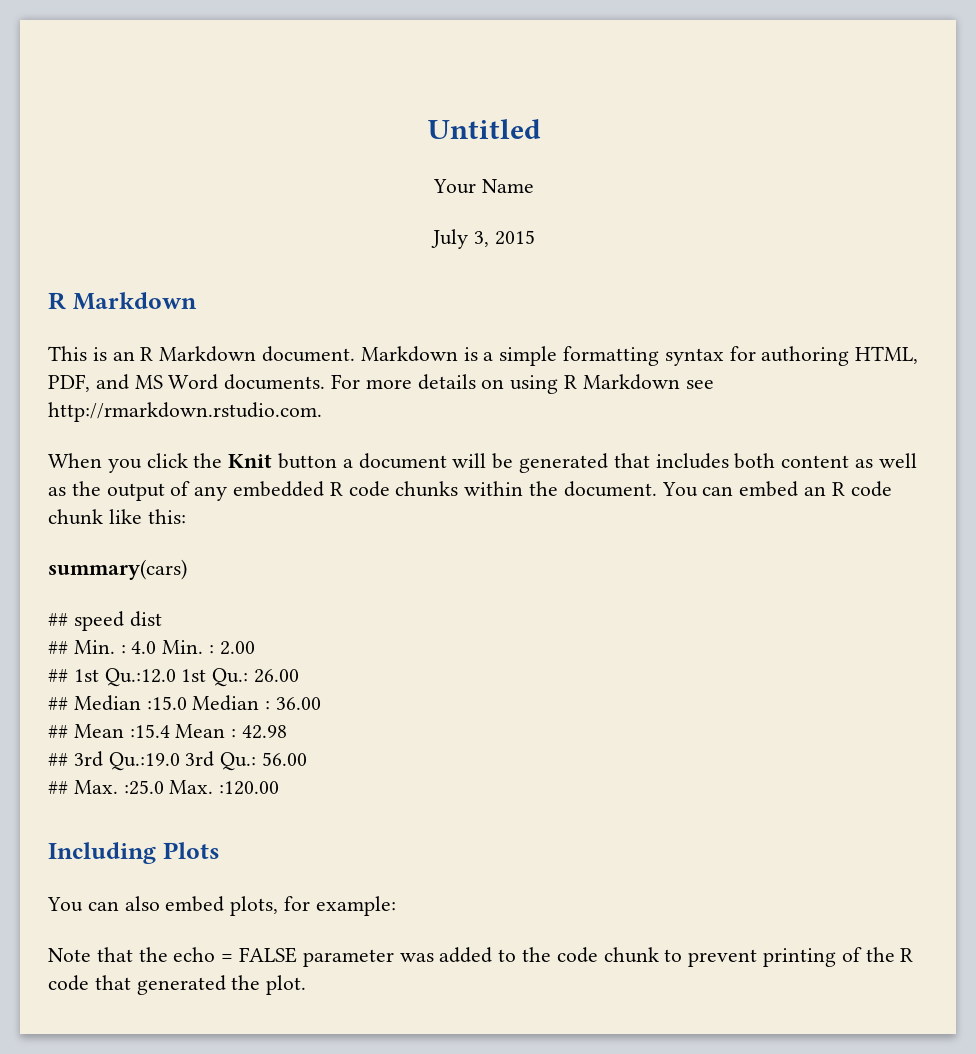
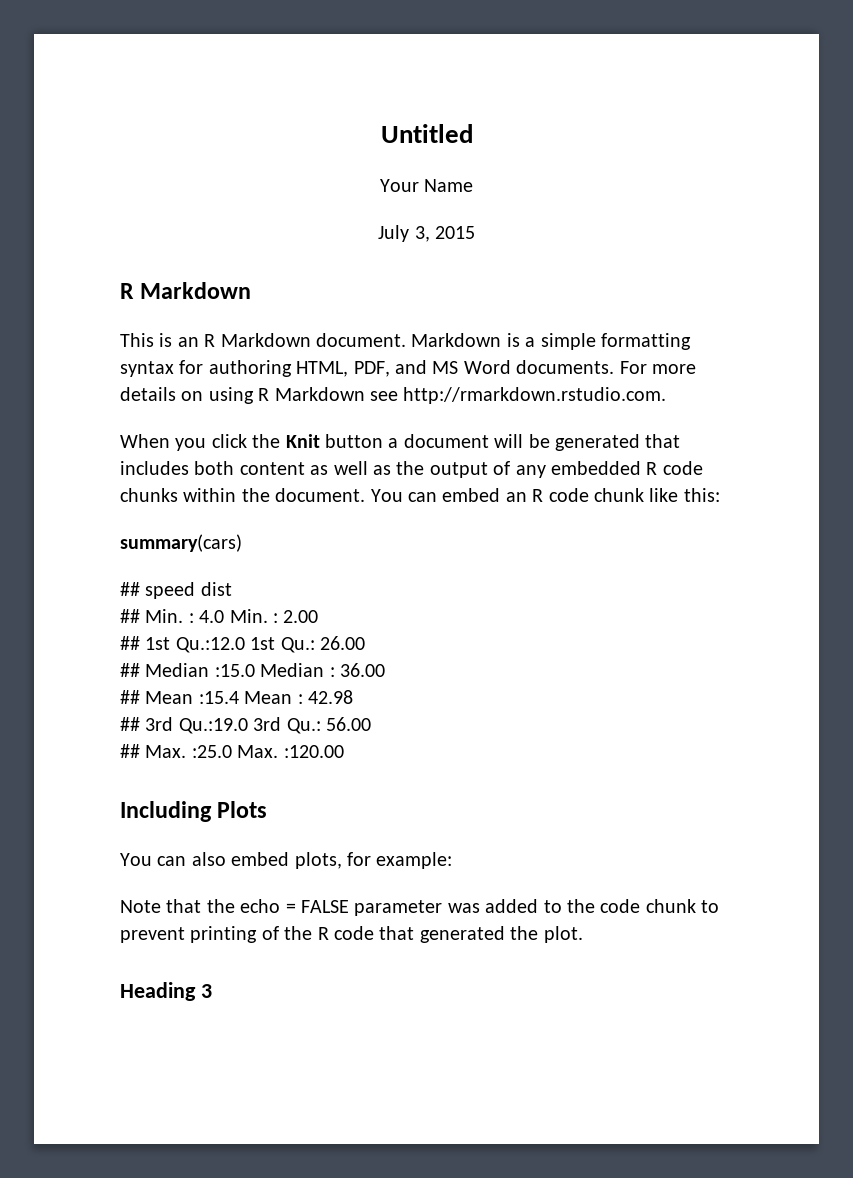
+ Heading 3

